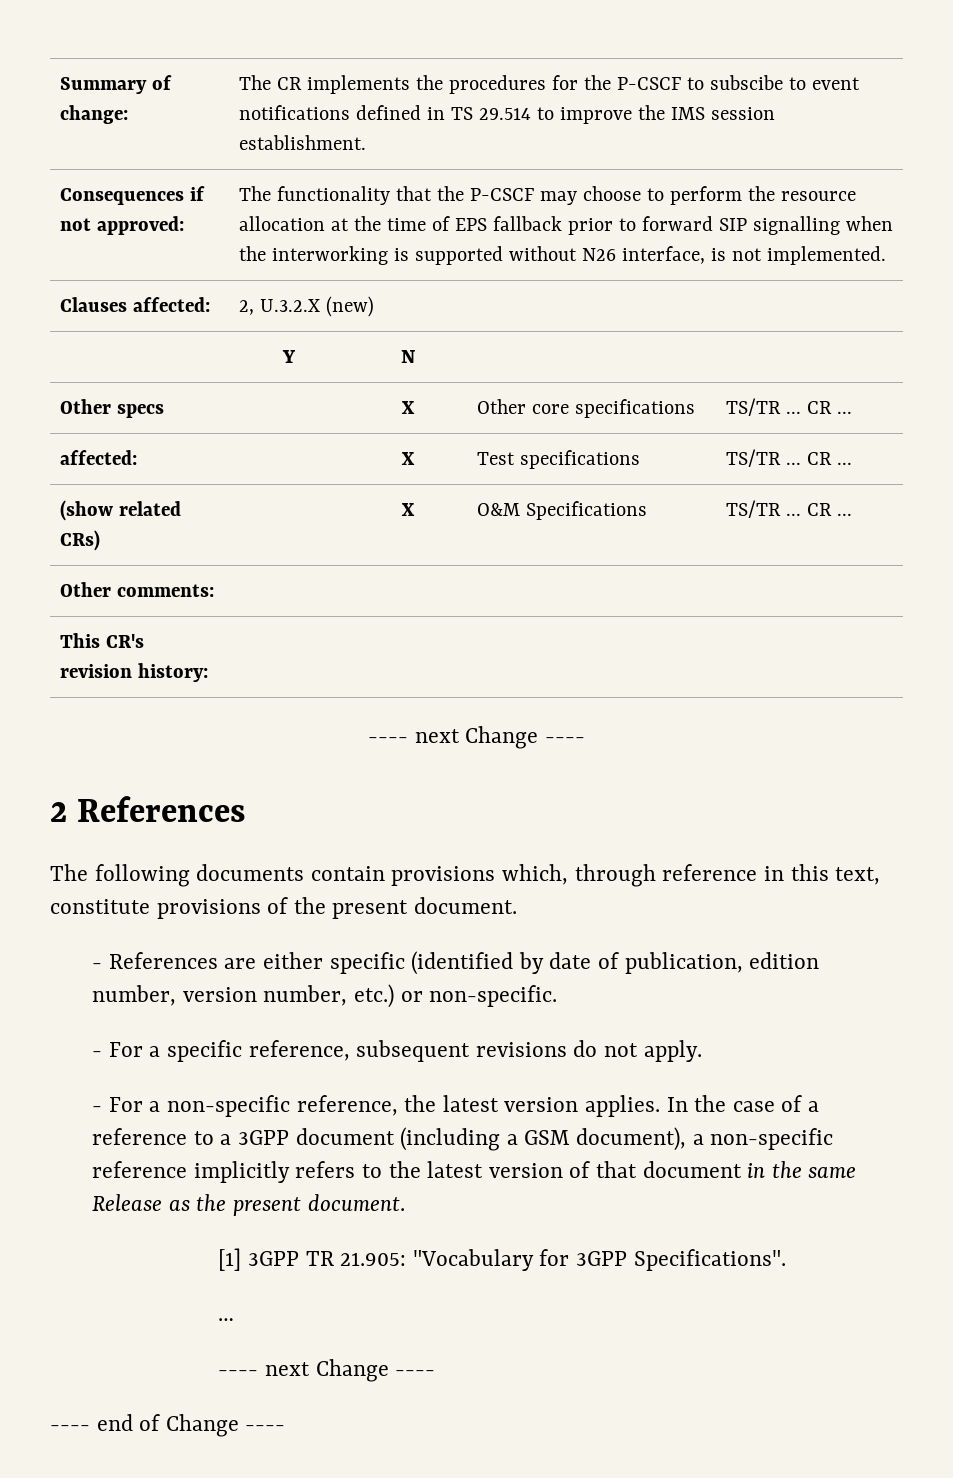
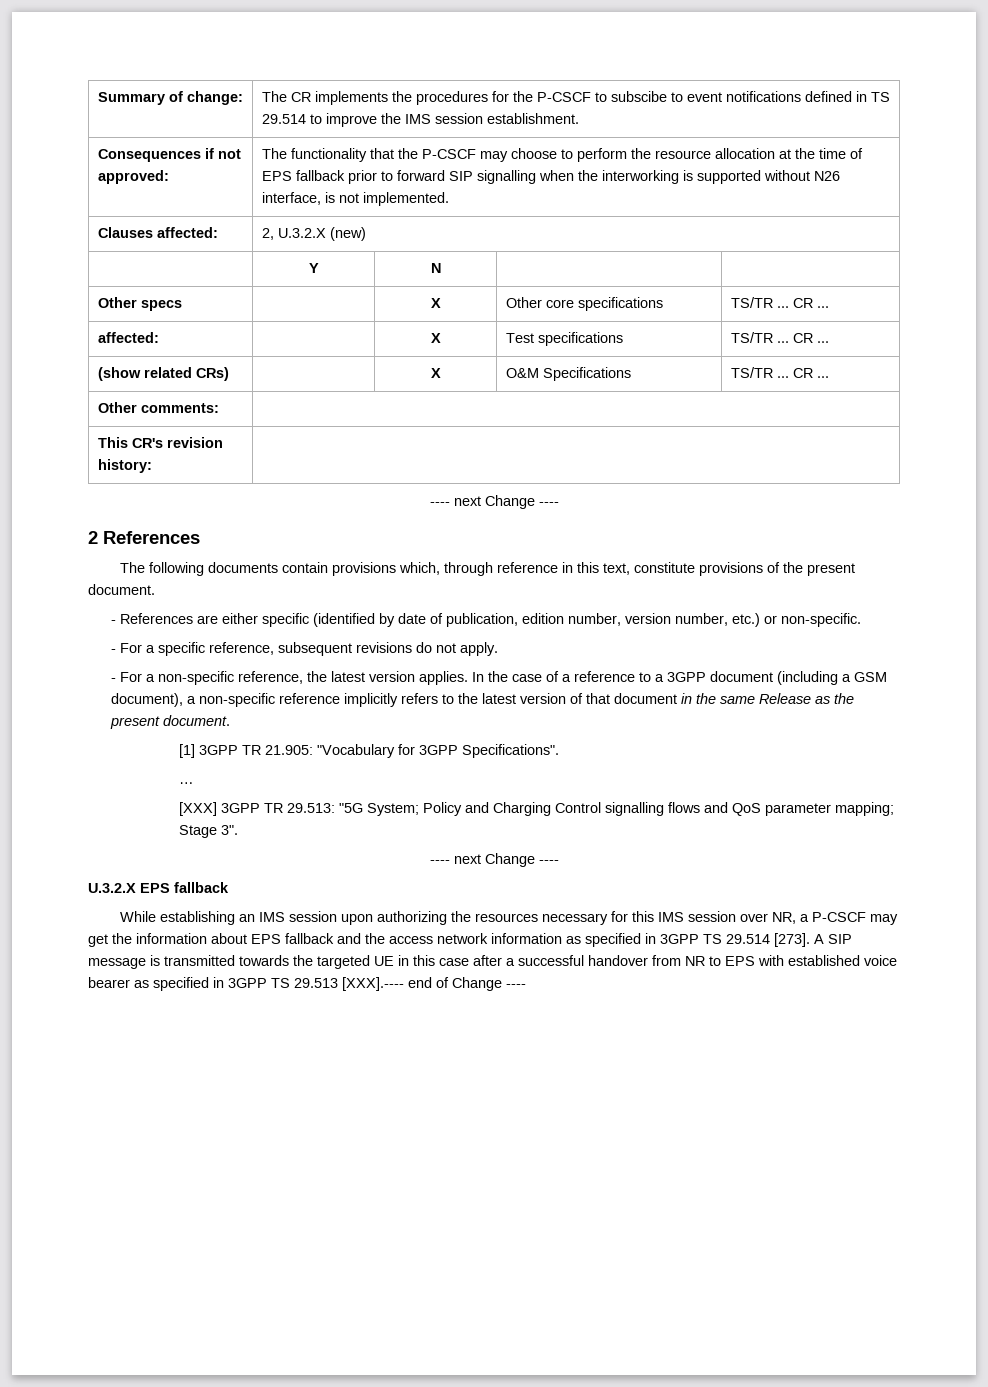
  [1] 3GPP TR 21.905: "Vocabulary for 3GPP Specifications".
  …
+ [XXX] 3GPP TR 29.513: "5G System; Policy and Charging Control signalling flows and QoS parameter mapping; Stage 3".
  ---- next Change ----
- ---- end of Change ----
+ U.3.2.X EPS fallback
+ While establishing an IMS session upon authorizing the resources necessary for this IMS session over NR, a P-CSCF may get the information about EPS fallback and the access network information as specified in 3GPP TS 29.514 [273]. A SIP message is transmitted towards the targeted UE in this case after a successful handover from NR to EPS with established voice bearer as specified in 3GPP TS 29.513 [XXX].---- end of Change ----

